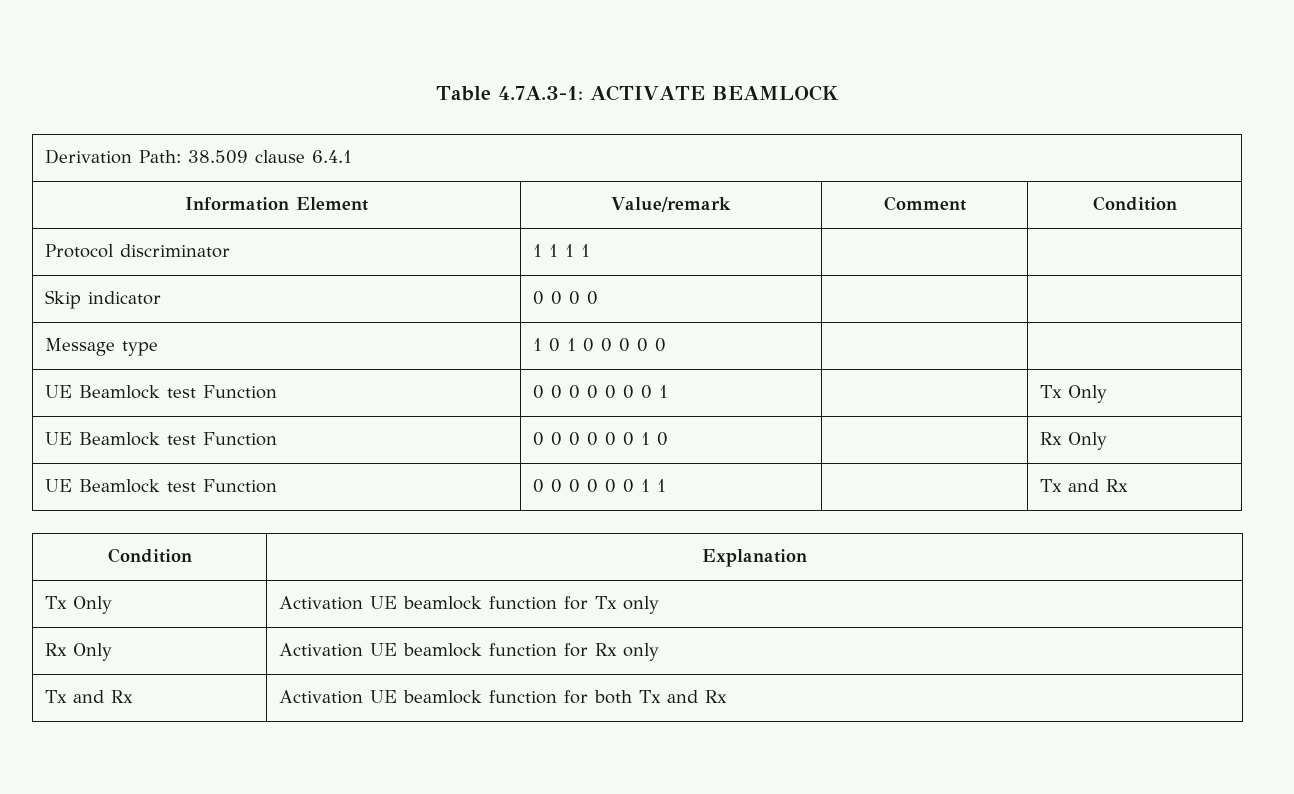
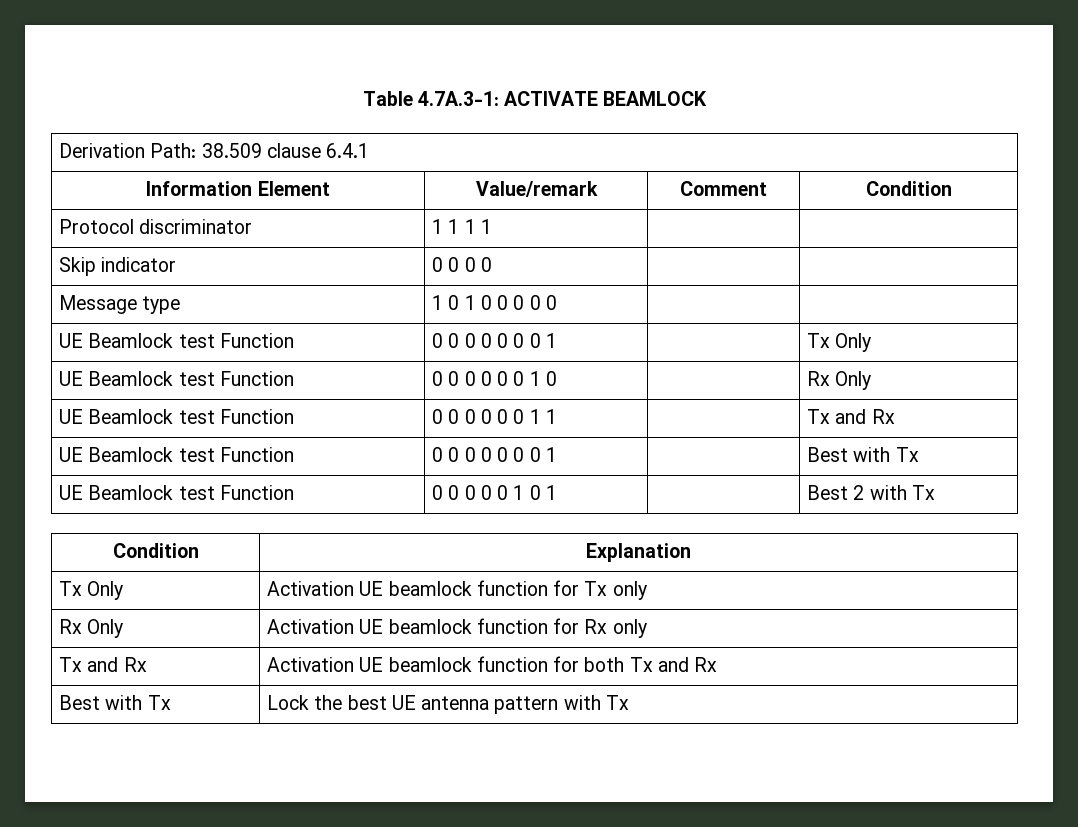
+ UE Beamlock test Function | 0 0 0 0 0 0 0 1 | | Best with Tx
+ UE Beamlock test Function | 0 0 0 0 0 1 0 1 | | Best 2 with Tx
+ Best with Tx | Lock the best UE antenna pattern with Tx

